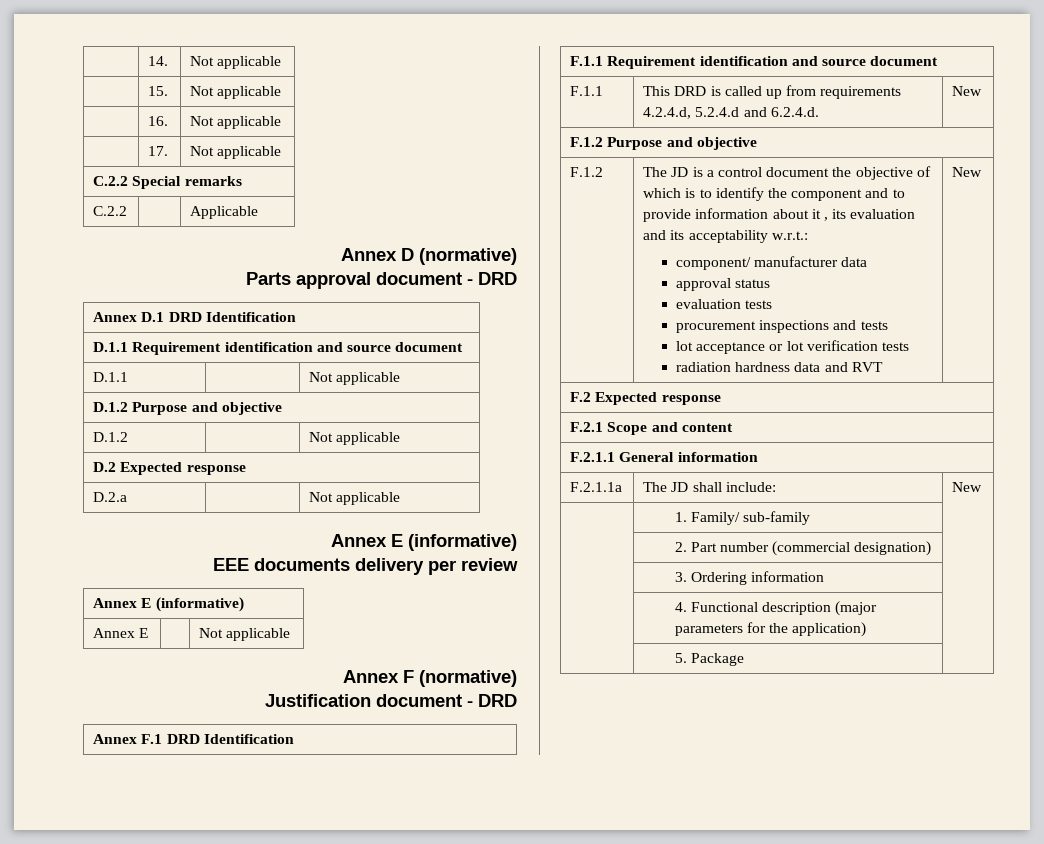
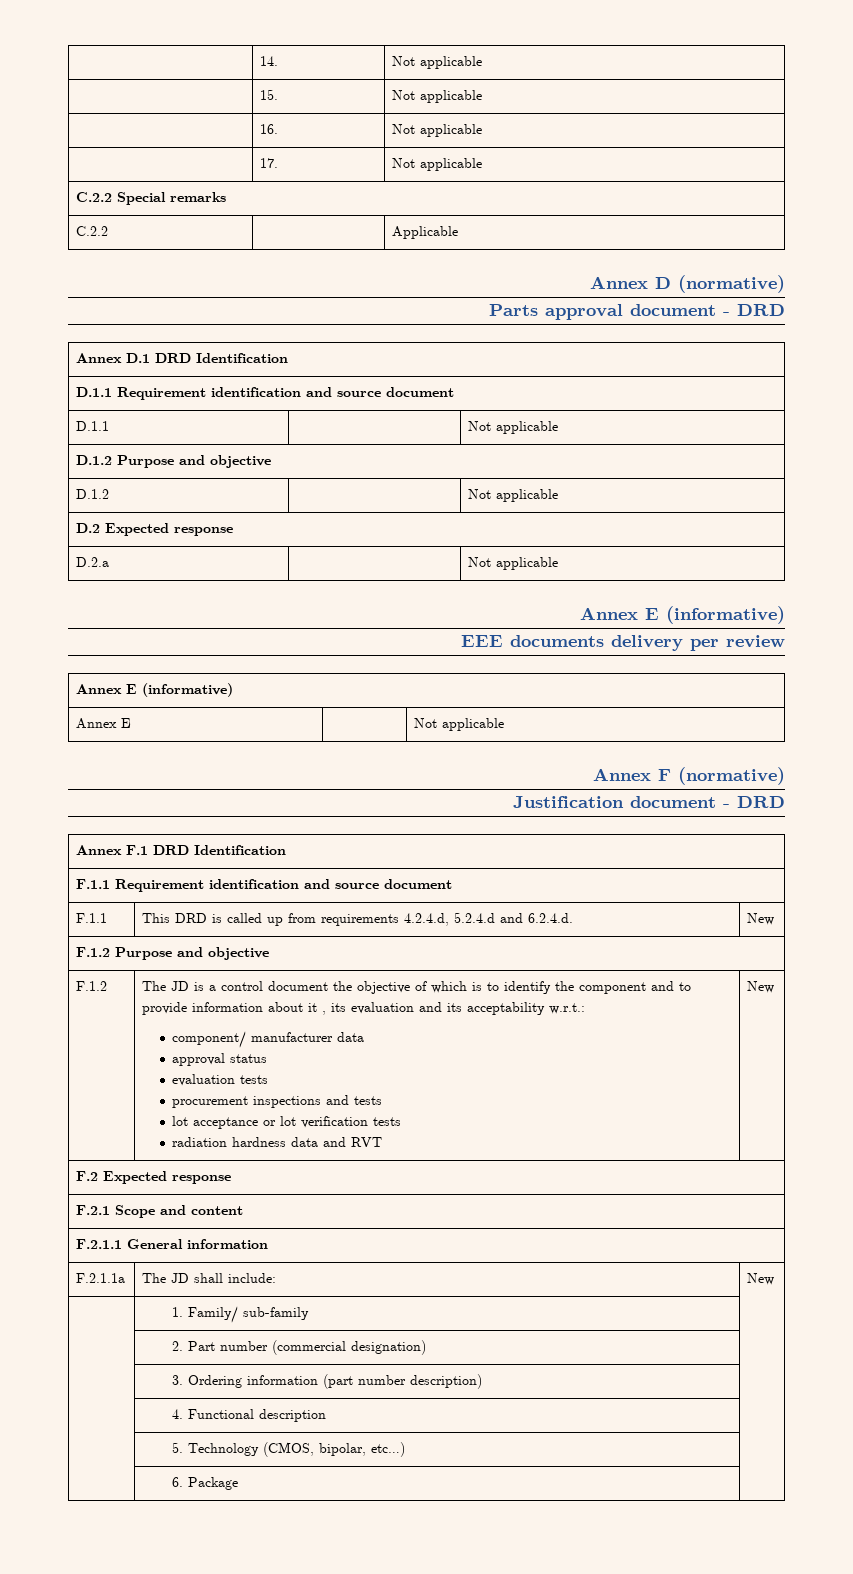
- | 3. Ordering information |
+ | 3. Ordering information (part number description) |
- | 4. Functional description (major parameters for the application) |
- | 5. Package |
+ | 4. Functional description |
+ | 5. Technology (CMOS, bipolar, etc…) |
+ | 6. Package |

